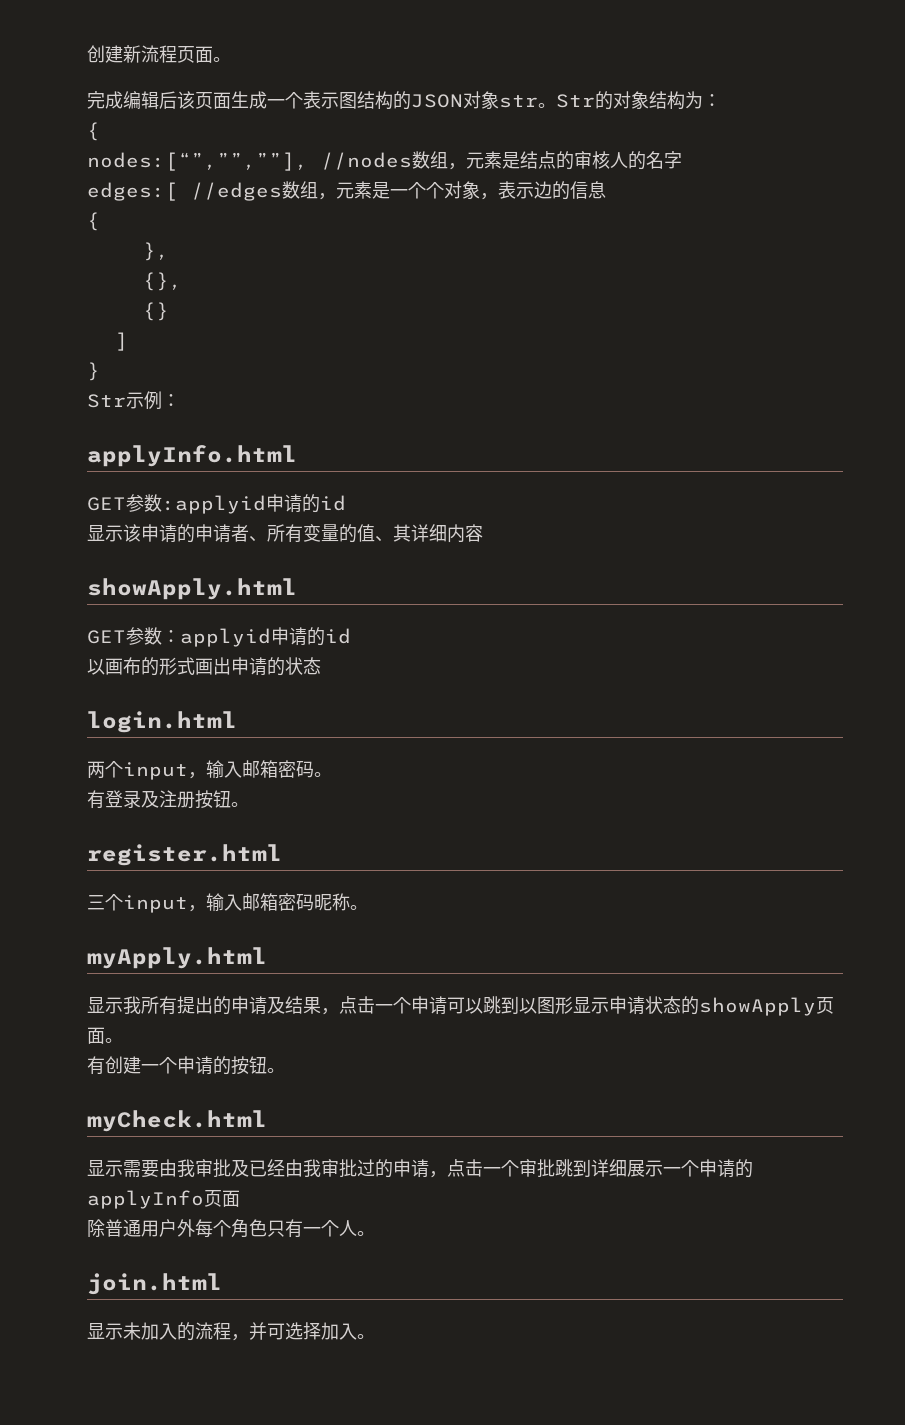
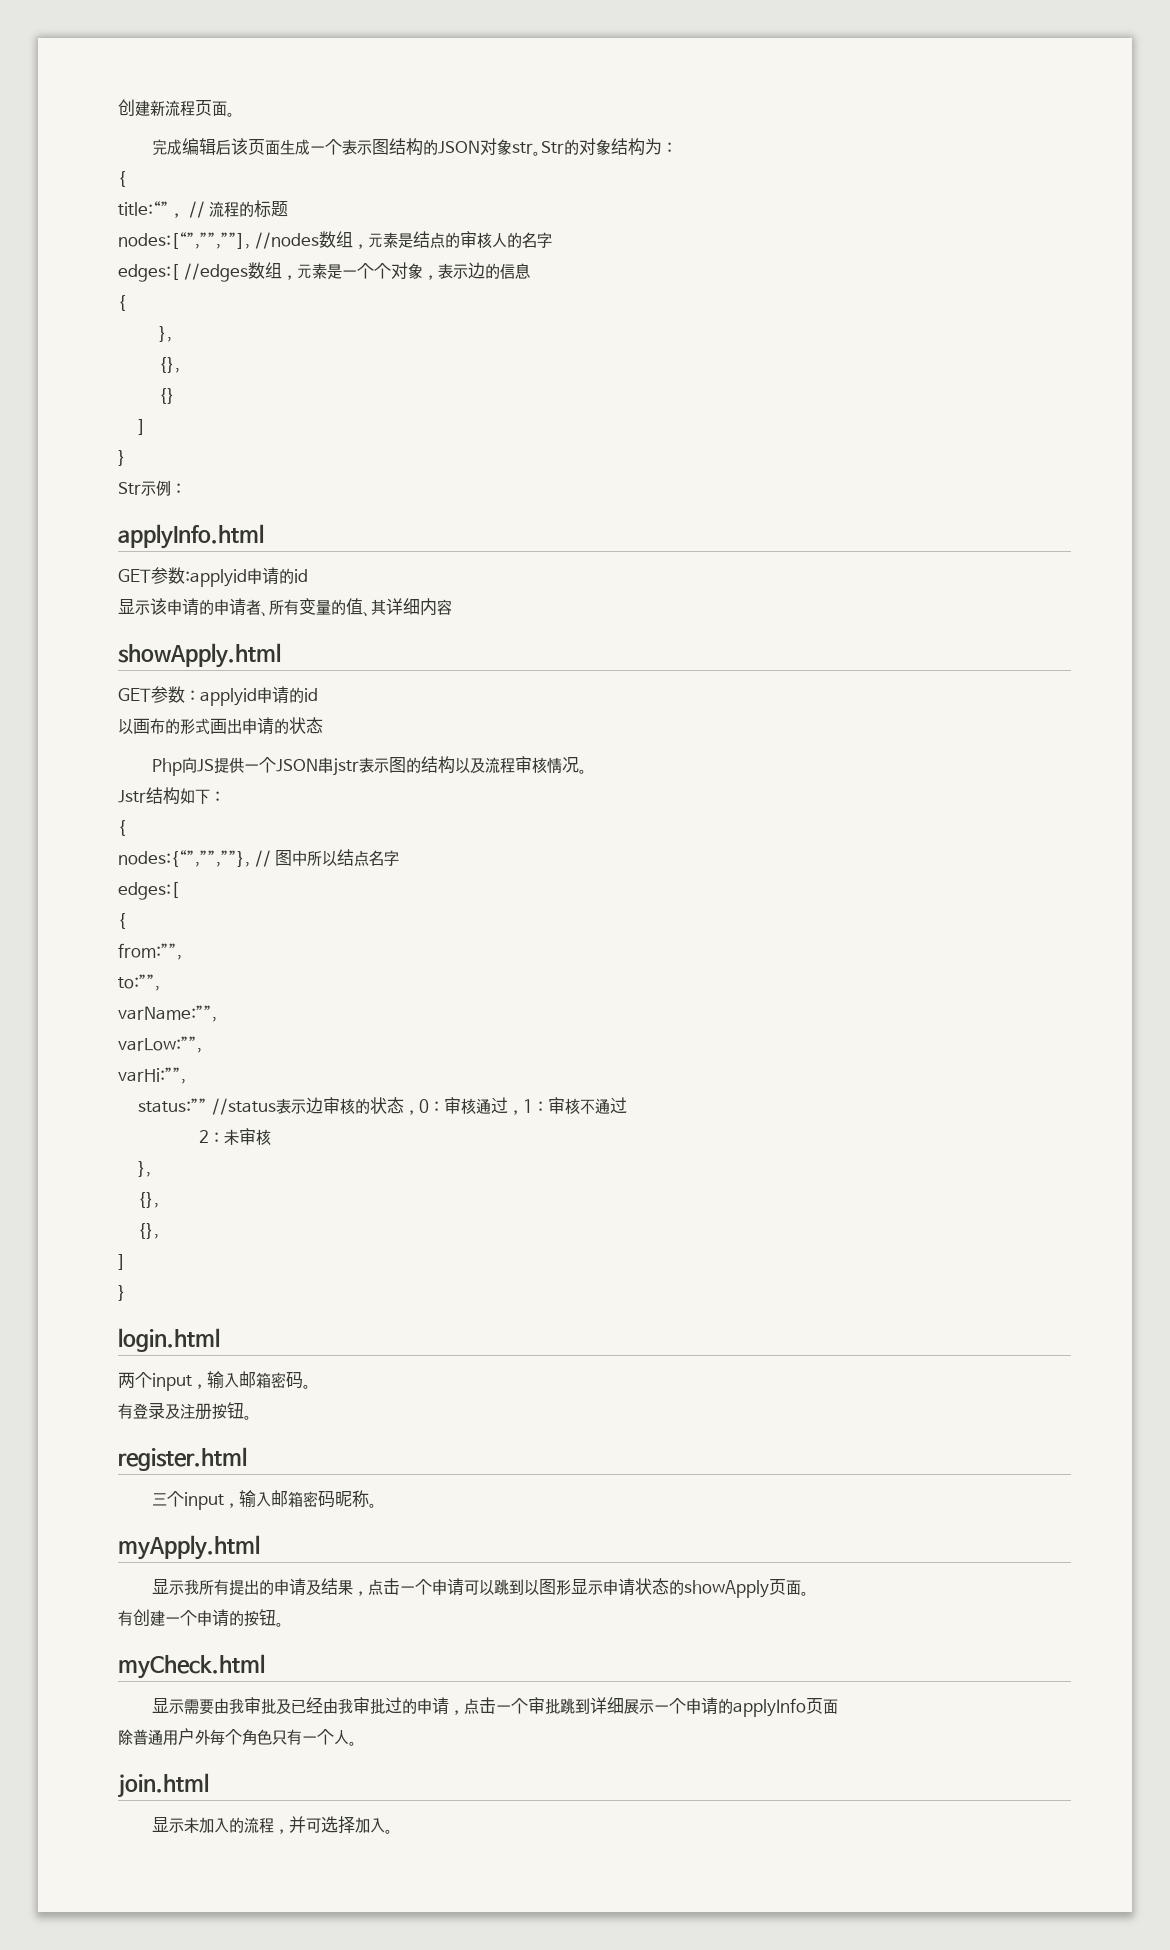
+ title:“”， // 流程的标题
+ Php向JS提供一个JSON串jstr表示图的结构以及流程审核情况。
+ Jstr结构如下：
+ {
+ nodes:{“”,””,””}, // 图中所以结点名字
+ edges:[
+ {
+ from:””,
+ to:””,
+ varName:””,
+ varLow:””,
+ varHi:””,
+ status:”” //status表示边审核的状态，0：审核通过，1：审核不通过
+ 2：未审核
+ },
+ {},
+ {},
+ ]
+ }

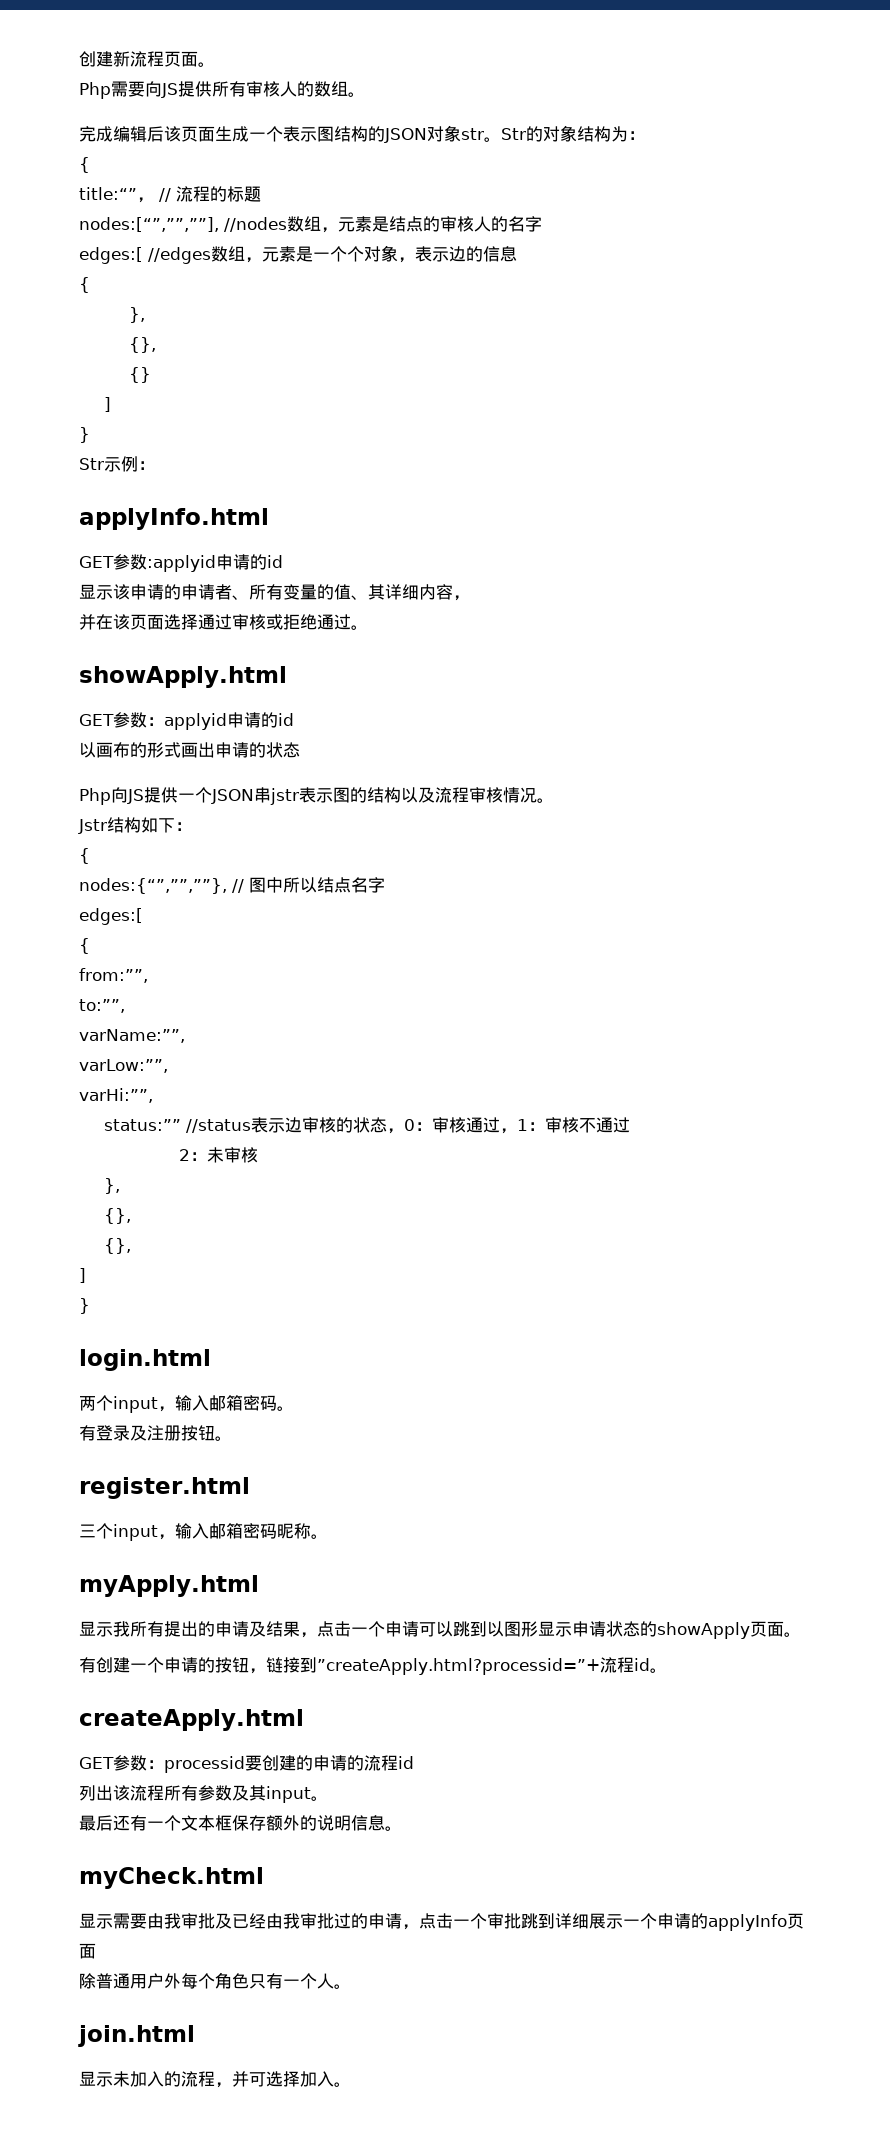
+ Php需要向JS提供所有审核人的数组。
- 显示该申请的申请者、所有变量的值、其详细内容
+ 显示该申请的申请者、所有变量的值、其详细内容，
+ 并在该页面选择通过审核或拒绝通过。
- 有创建一个申请的按钮。
+ 有创建一个申请的按钮，链接到”createApply.html?processid=”+流程id。
+ createApply.html
+ GET参数：processid要创建的申请的流程id
+ 列出该流程所有参数及其input。
+ 最后还有一个文本框保存额外的说明信息。

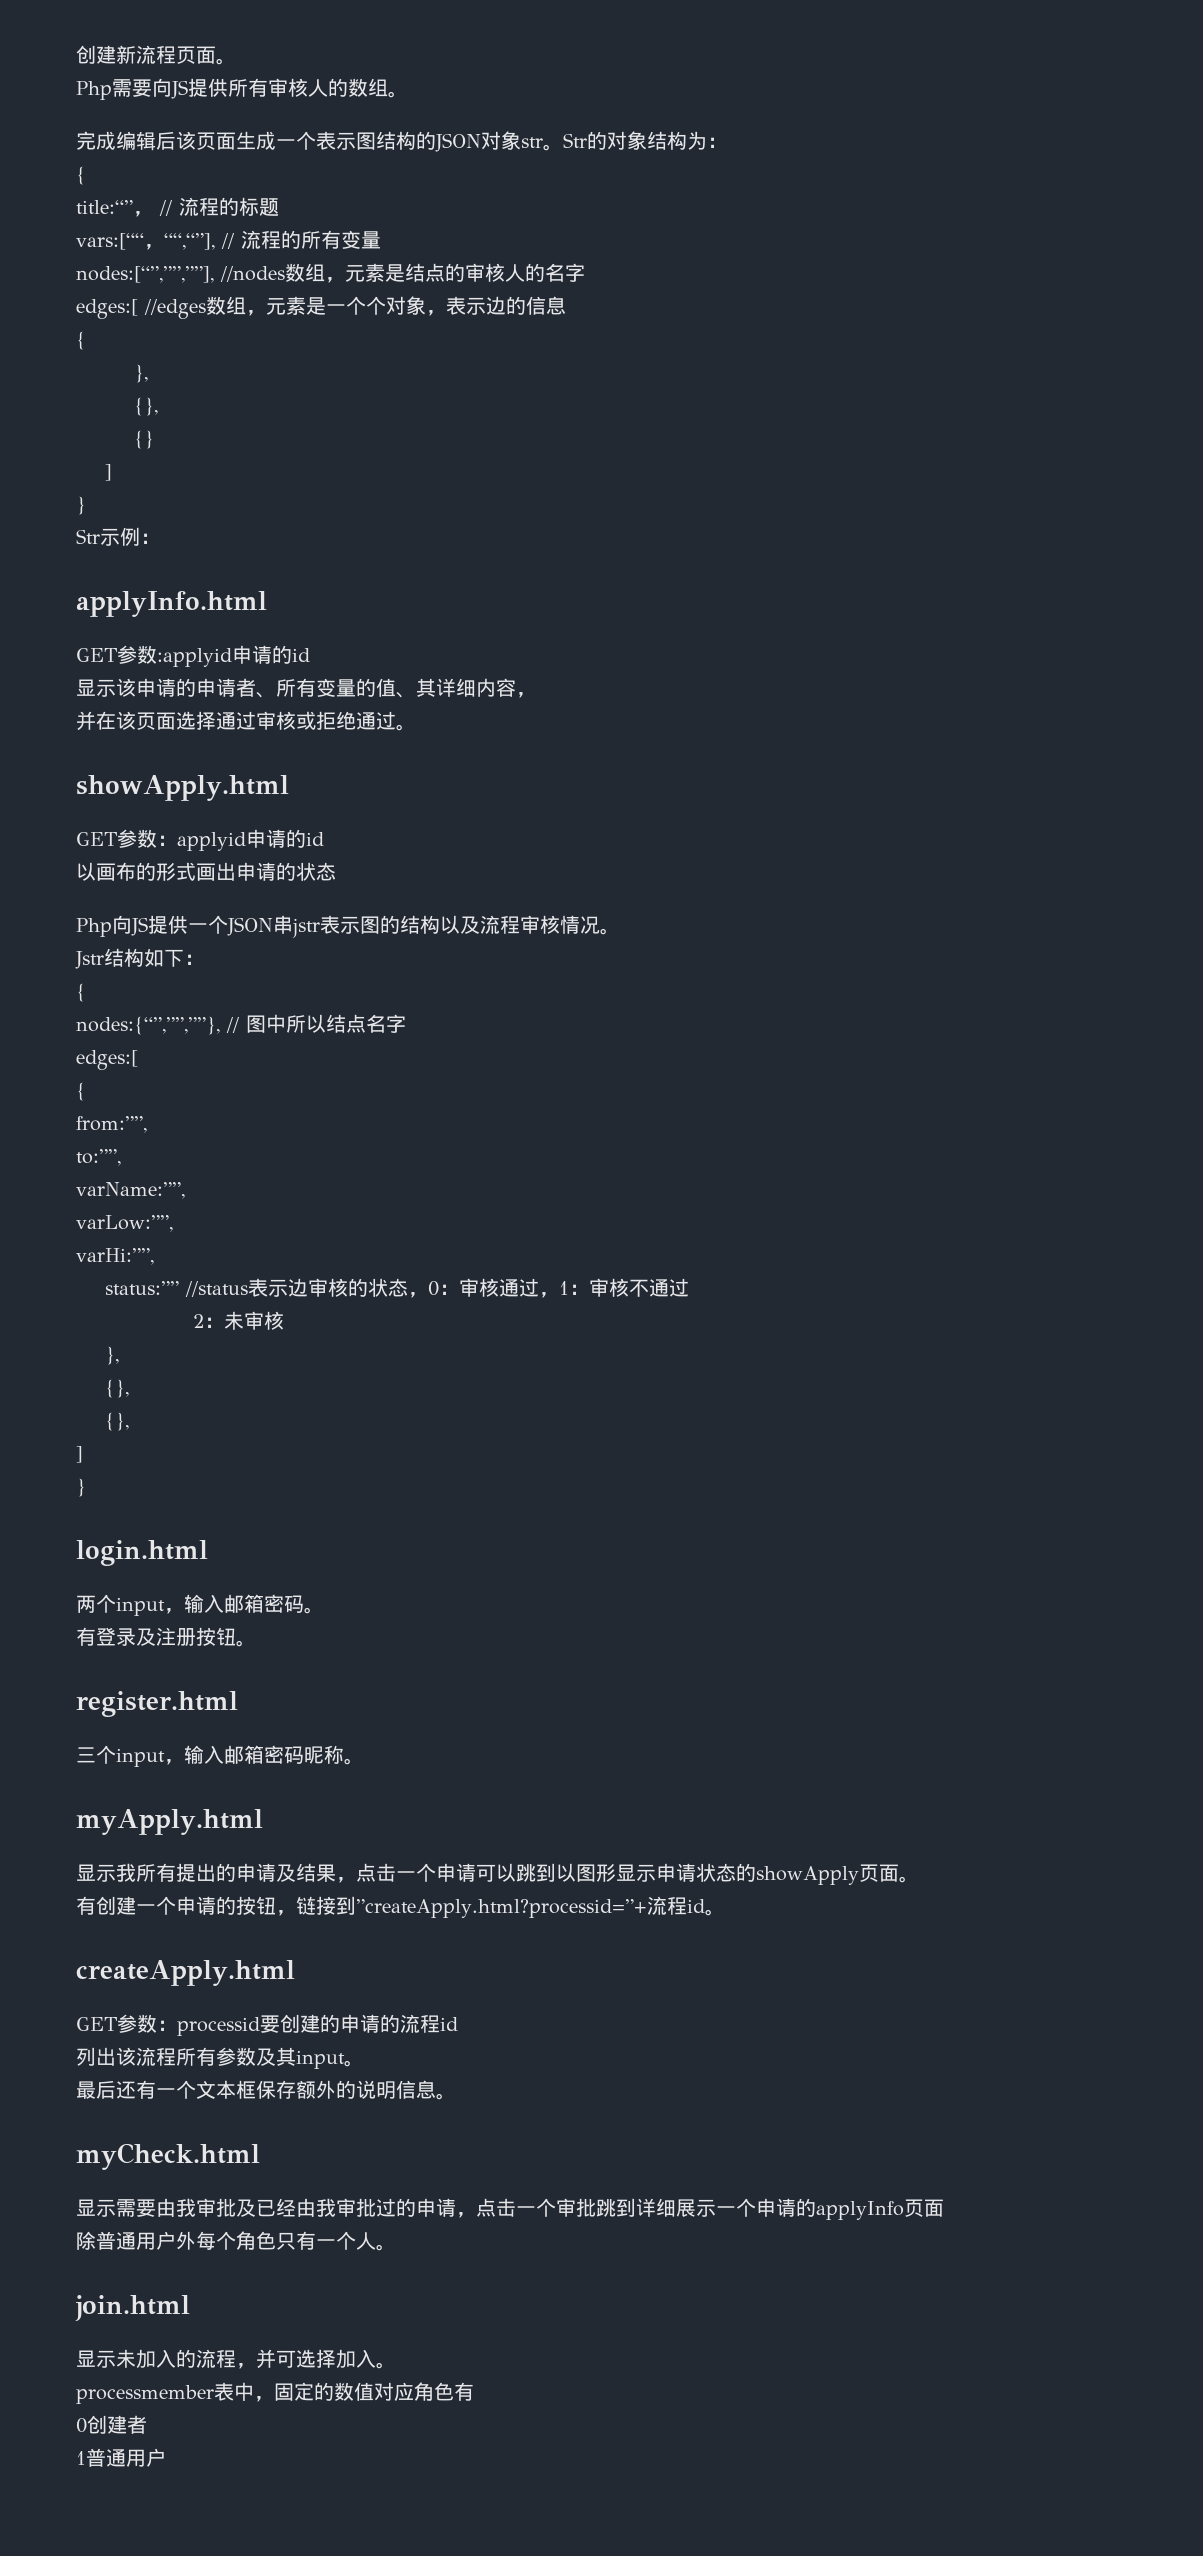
+ vars:[““，““,“”], // 流程的所有变量
+ processmember表中，固定的数值对应角色有
+ 0创建者
+ 1普通用户

